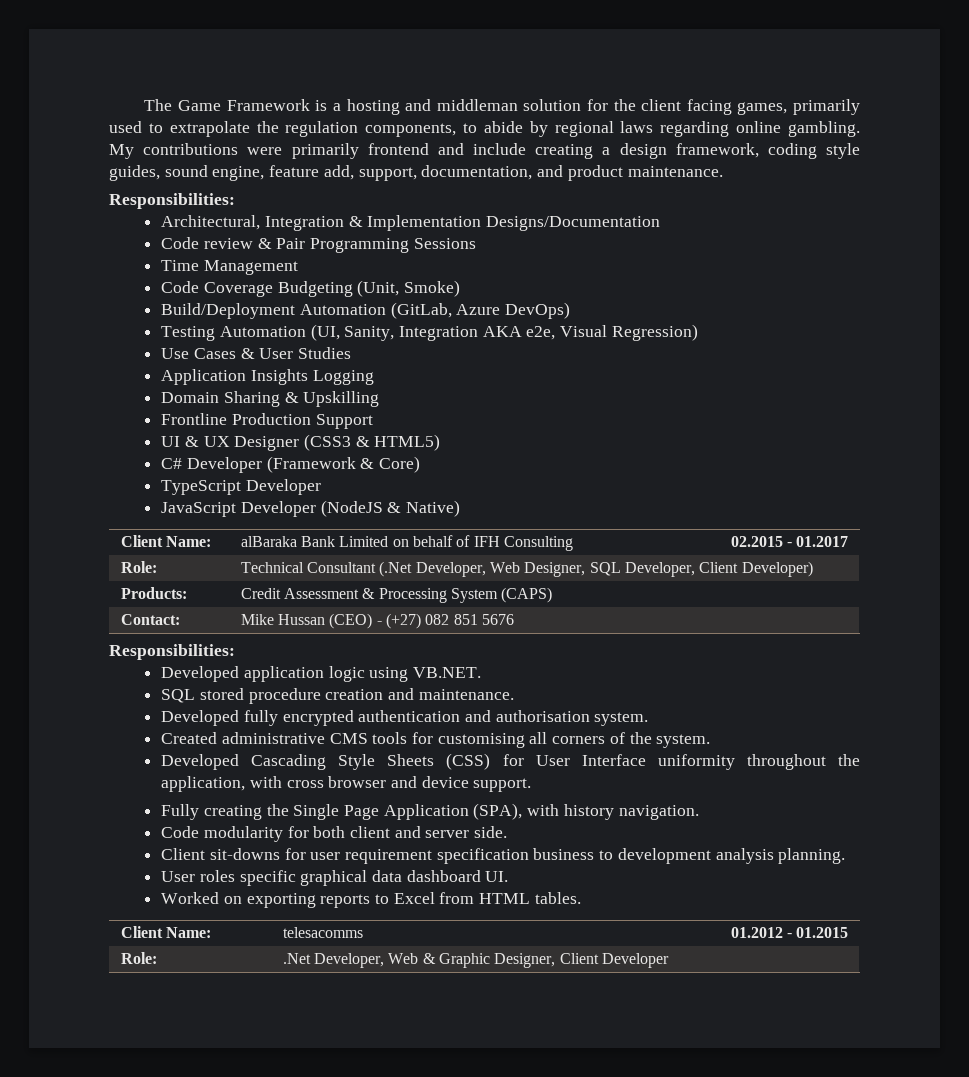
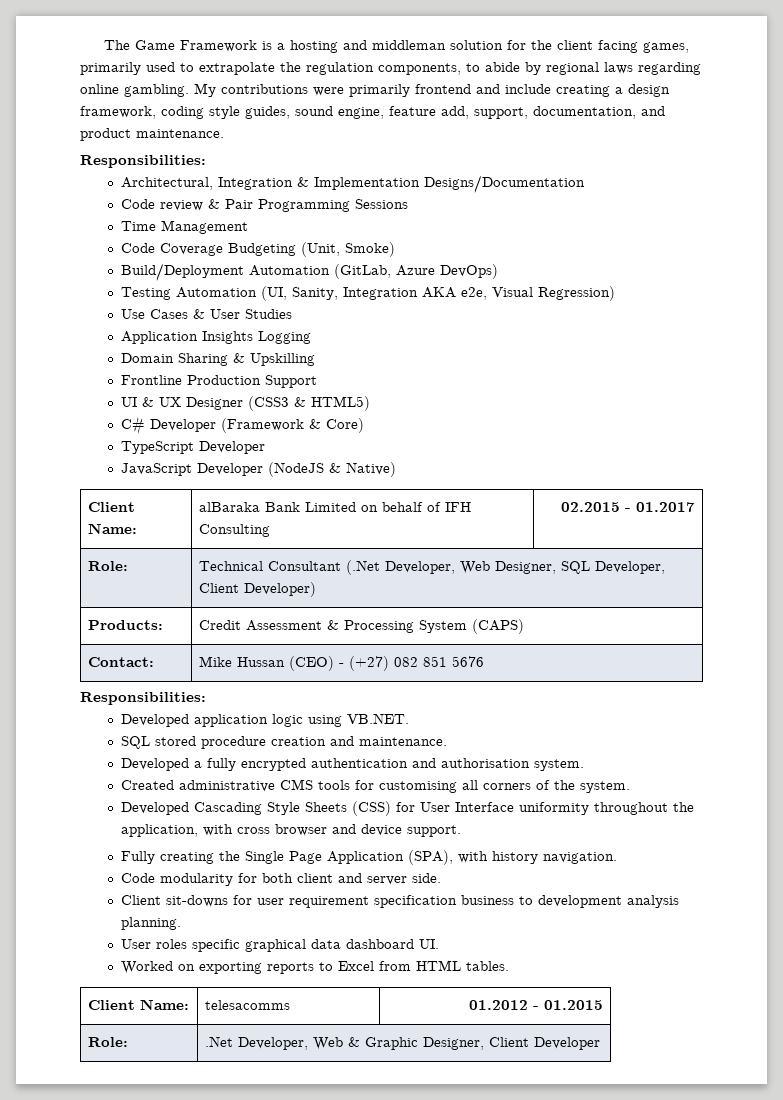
- Developed fully encrypted authentication and authorisation system.
+ Developed a fully encrypted authentication and authorisation system.

